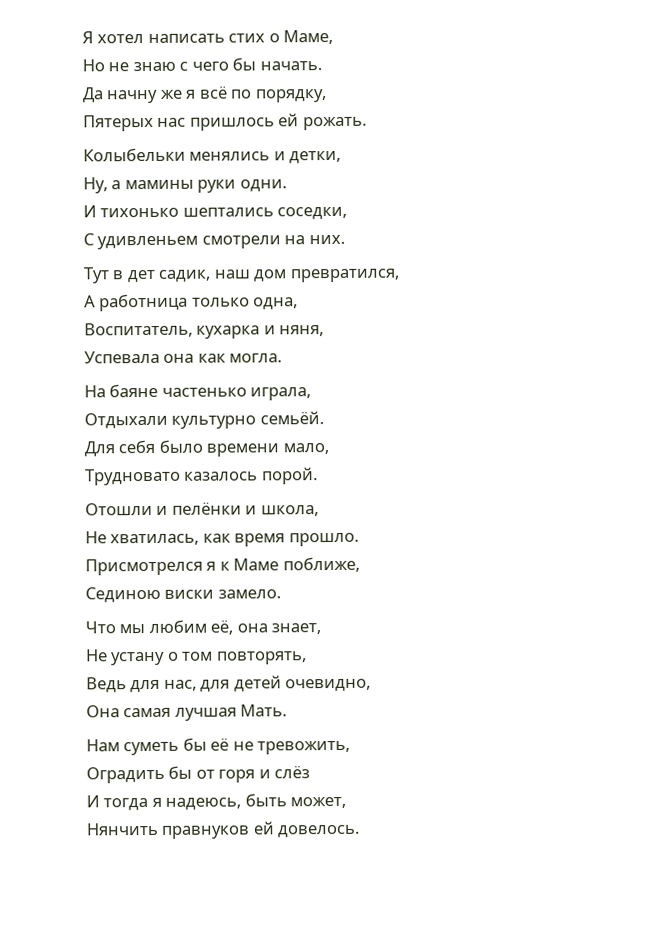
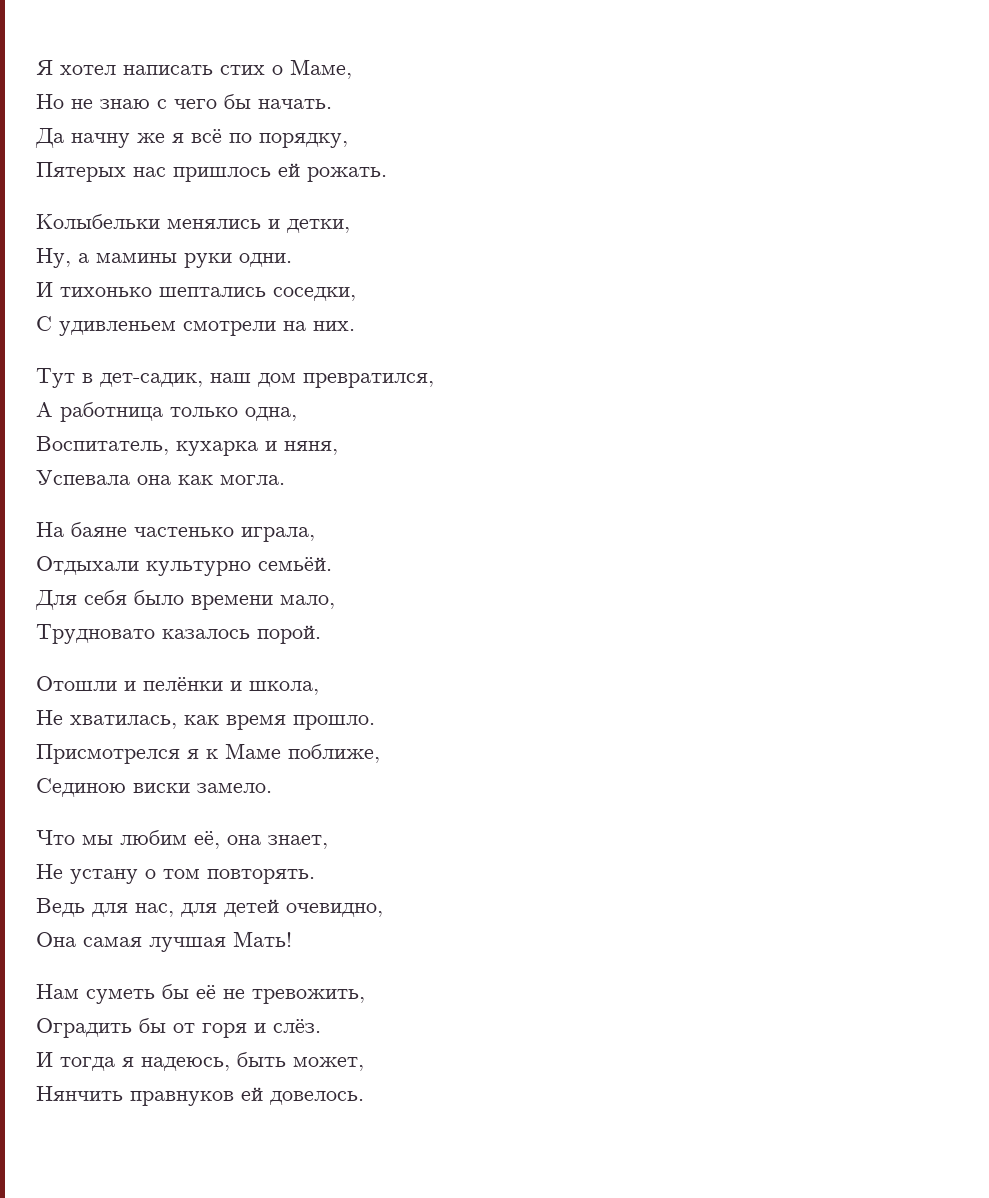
- Тут в дет садик, наш дом превратился,
+ Тут в дет-садик, наш дом превратился,
- Не устану о том повторять,
+ Не устану о том повторять.
- Она самая лучшая Мать.
+ Она самая лучшая Мать!
- Оградить бы от горя и слёз
+ Оградить бы от горя и слёз.

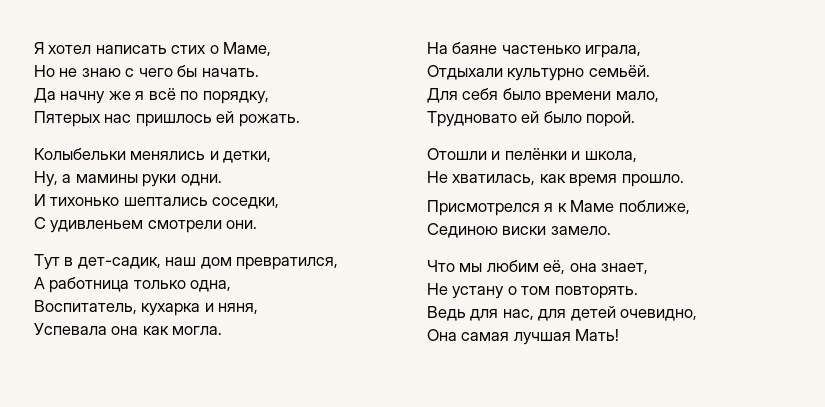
- С удивленьем смотрели на них.
+ С удивленьем смотрели они.
- Трудновато казалось порой.
+ Трудновато ей было порой.
- Нам суметь бы её не тревожить,
- Оградить бы от горя и слёз.
- И тогда я надеюсь, быть может,
- Нянчить правнуков ей довелось.

